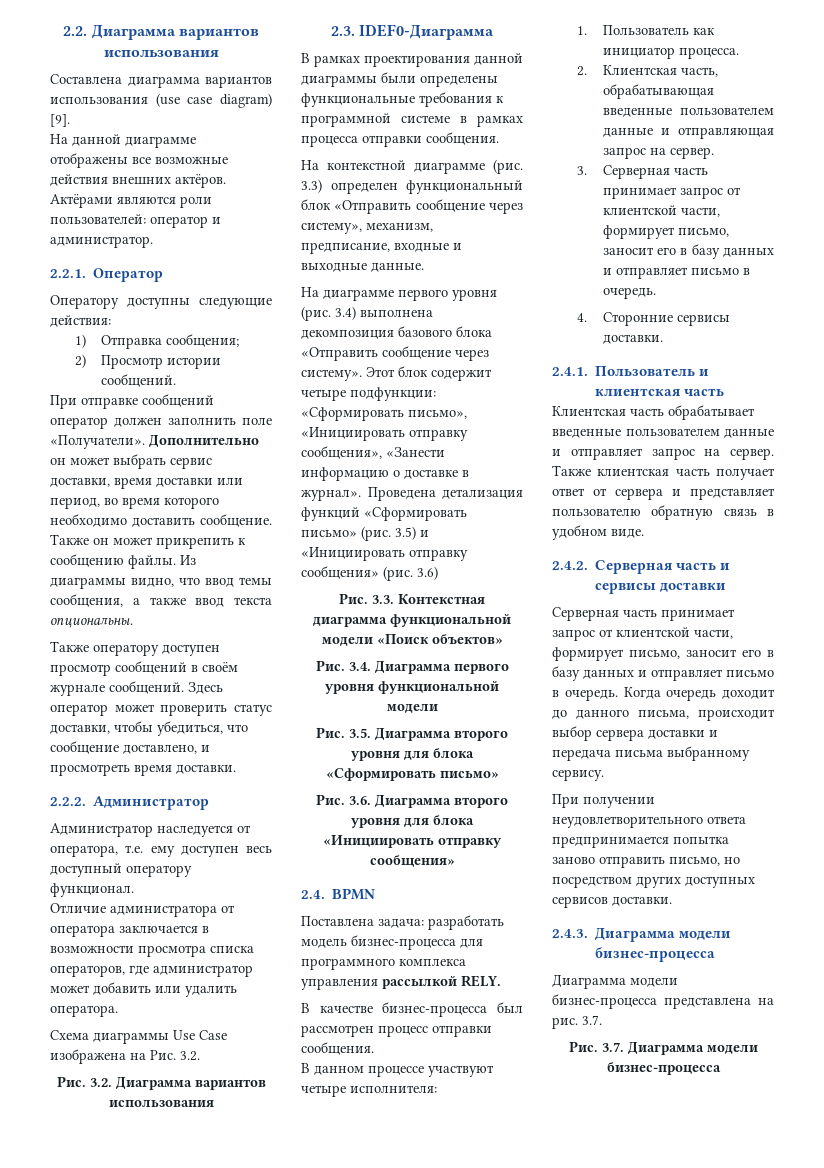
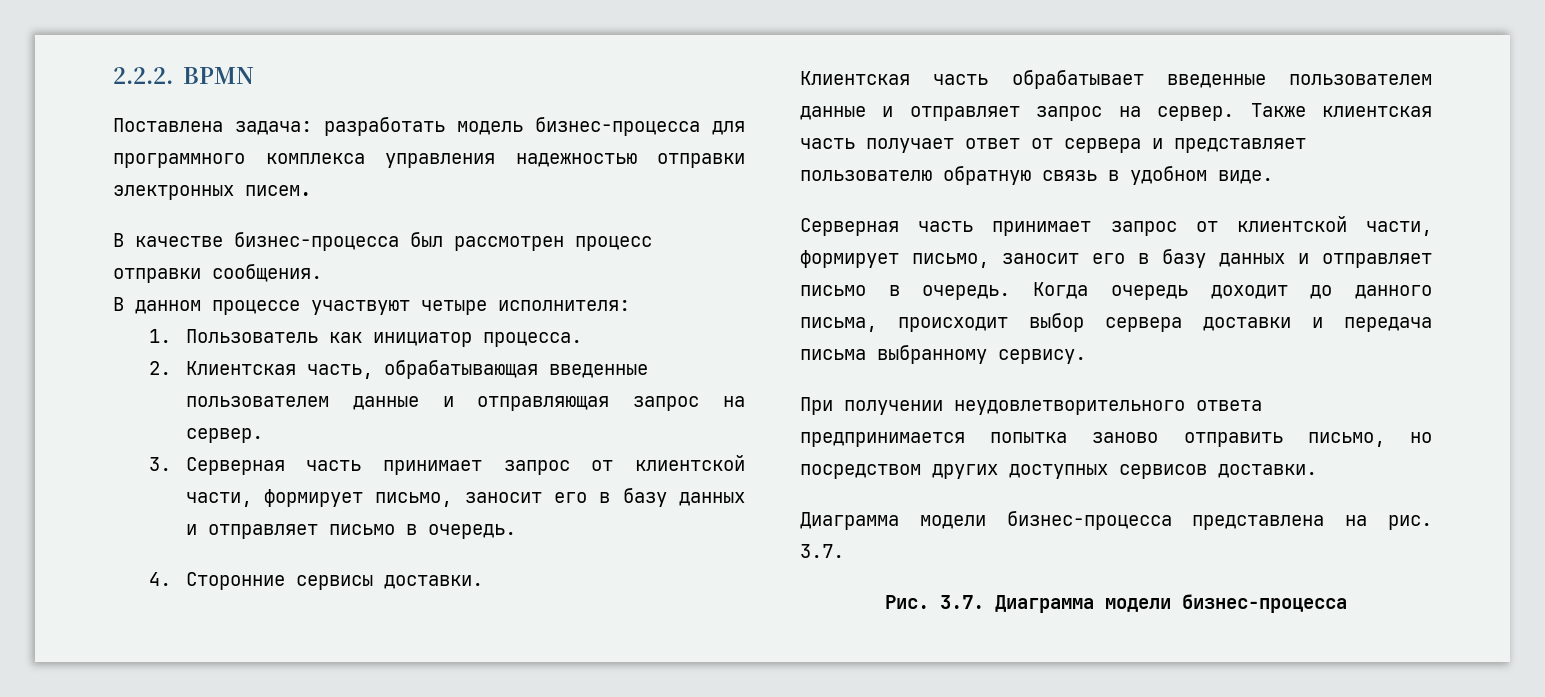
- 2.2. Диаграмма вариантов использования
- Составлена диаграмма вариантов использования (use case diagram) [9].
- На данной диаграмме отображены все возможные действия внешних актёров. Актёрами являются роли пользователей: оператор и администратор.
- 2.2.1. Оператор
- Оператору доступны следующие действия:
- 1) Отправка сообщения;
- 2) Просмотр истории сообщений.
- При отправке сообщений оператор должен заполнить поле «Получатели». Дополнительно он может выбрать сервис доставки, время доставки или период, во время которого необходимо доставить сообщение. Также он может прикрепить к сообщению файлы. Из диаграммы видно, что ввод темы сообщения, а также ввод текста опциональны.
- Также оператору доступен просмотр сообщений в своём журнале сообщений. Здесь оператор может проверить статус доставки, чтобы убедиться, что сообщение доставлено, и просмотреть время доставки.
- 2.2.2. Администратор
- Администратор наследуется от оператора, т.е. ему доступен весь доступный оператору функционал.
- Отличие администратора от оператора заключается в возможности просмотра списка операторов, где администратор может добавить или удалить оператора.
- Схема диаграммы Use Case изображена на Рис. 3.2.
- Рис. 3.2. Диаграмма вариантов использования
- 2.3. IDEF0-Диаграмма
- В рамках проектирования данной диаграммы были определены функциональные требования к программной системе в рамках процесса отправки сообщения.
- На контекстной диаграмме (рис. 3.3) определен функциональный блок «Отправить сообщение через систему», механизм, предписание, входные и выходные данные.
- На диаграмме первого уровня (рис. 3.4) выполнена декомпозиция базового блока «Отправить сообщение через систему». Этот блок содержит четыре подфункции: «Сформировать письмо», «Инициировать отправку сообщения», «Занести информацию о доставке в журнал». Проведена детализация функций «Сформировать письмо» (рис. 3.5) и «Инициировать отправку сообщения» (рис. 3.6)
- Рис. 3.3. Контекстная диаграмма функциональной модели «Поиск объектов»
- Рис. 3.4. Диаграмма первого уровня функциональной модели
- Рис. 3.5. Диаграмма второго уровня для блока «Сформировать письмо»
- Рис. 3.6. Диаграмма второго уровня для блока «Инициировать отправку сообщения»
- 2.4. BPMN
+ 2.2.2. BPMN
- Поставлена задача: разработать модель бизнес-процесса для программного комплекса управления рассылкой RELY.
+ Поставлена задача: разработать модель бизнес-процесса для программного комплекса управления надежностью отправки электронных писем.
- 2.4.1. Пользователь и клиентская часть
- 2.4.2. Серверная часть и сервисы доставки
- 2.4.3. Диаграмма модели бизнес-процесса

